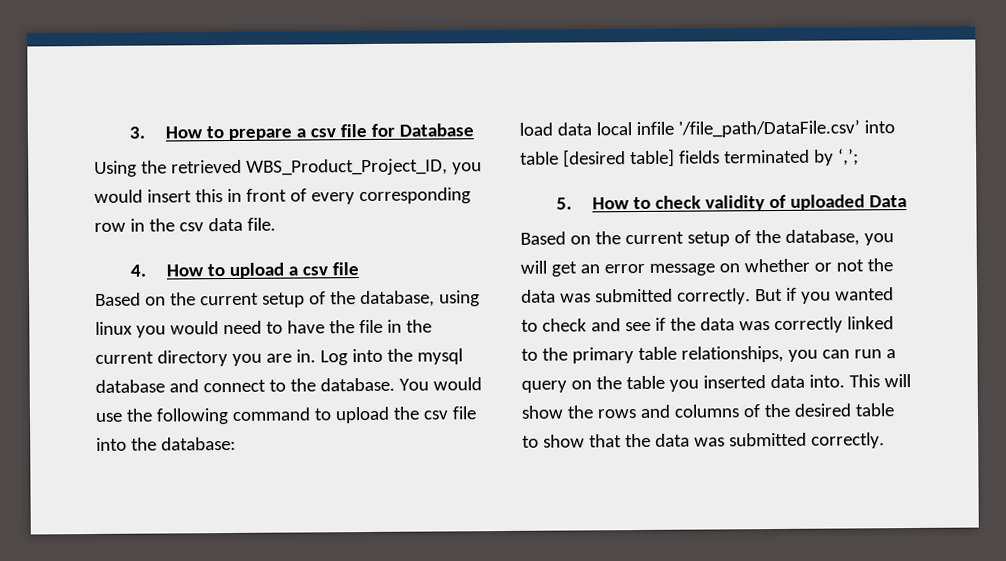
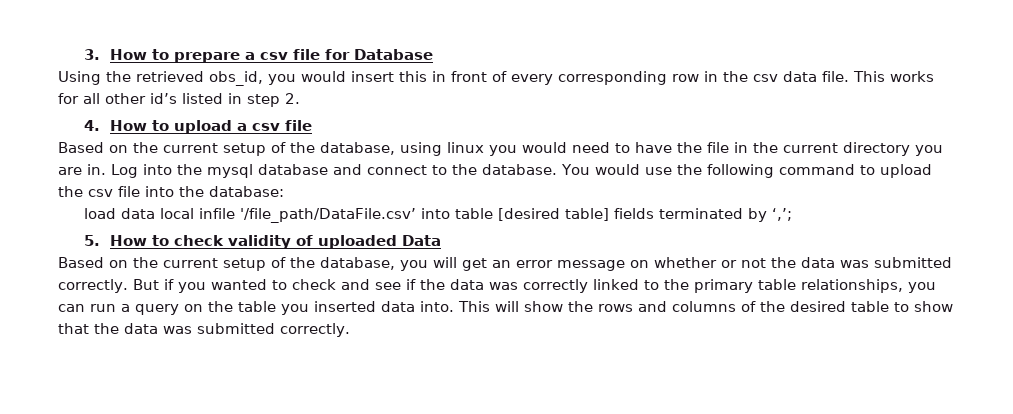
- Using the retrieved WBS_Product_Project_ID, you would insert this in front of every corresponding row in the csv data file.
+ Using the retrieved obs_id, you would insert this in front of every corresponding row in the csv data file. This works for all other id’s listed in step 2.

